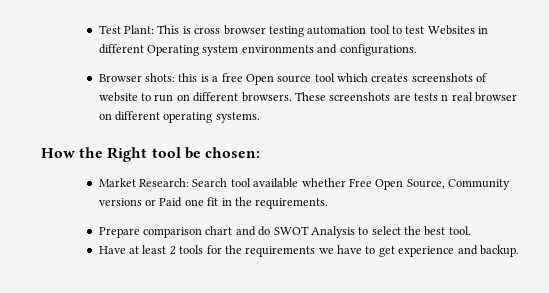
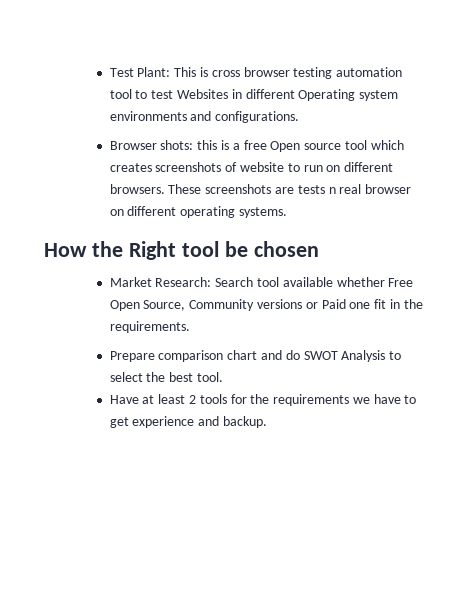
- How the Right tool be chosen:
+ How the Right tool be chosen

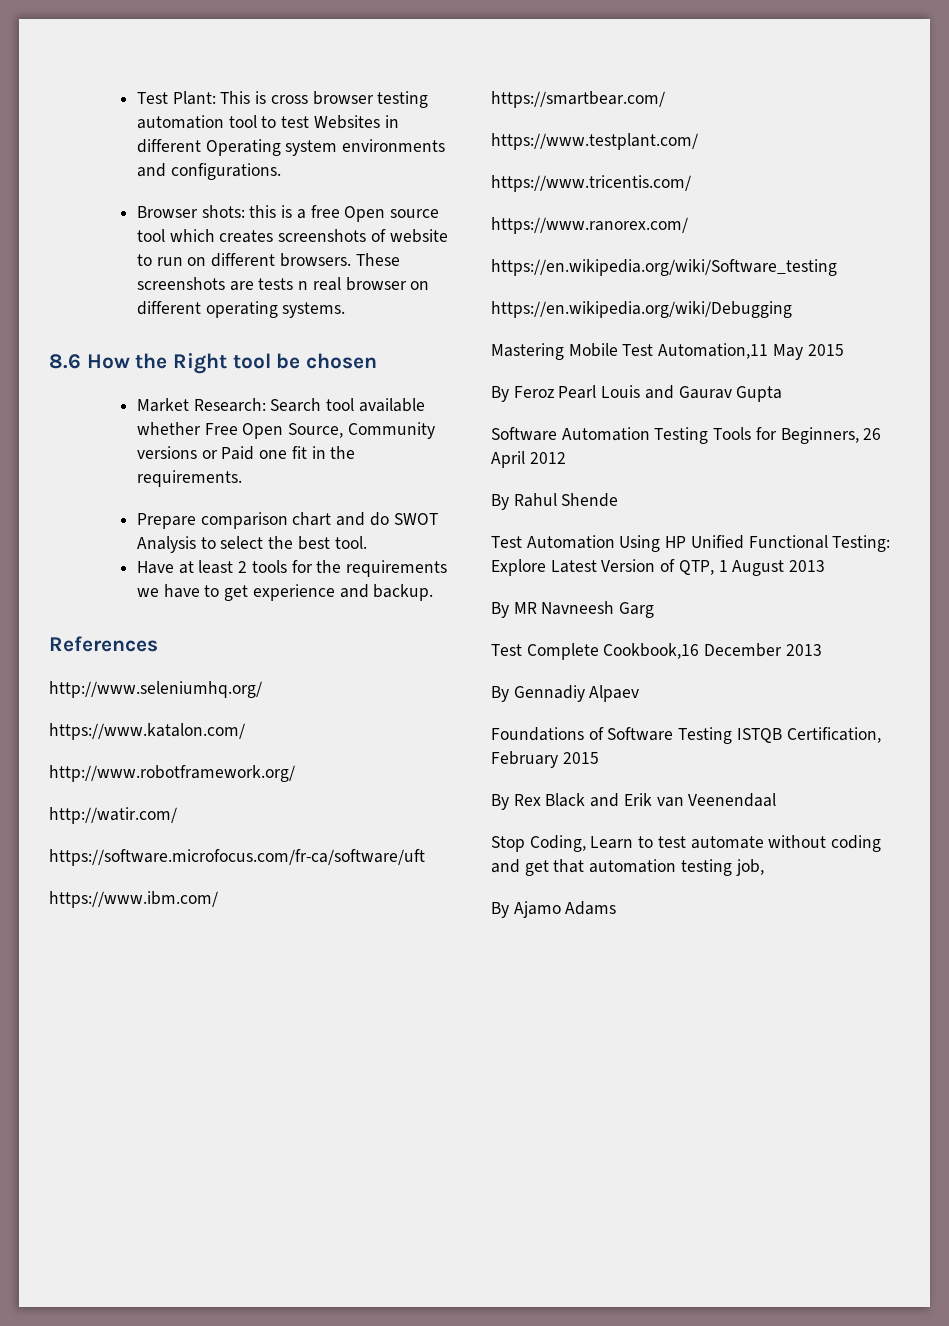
- How the Right tool be chosen
+ 8.6 How the Right tool be chosen
+ References
+ http://www.seleniumhq.org/
+ https://www.katalon.com/
+ http://www.robotframework.org/
+ http://watir.com/
+ https://software.microfocus.com/fr-ca/software/uft
+ https://www.ibm.com/
+ https://smartbear.com/
+ https://www.testplant.com/
+ https://www.tricentis.com/
+ https://www.ranorex.com/
+ https://en.wikipedia.org/wiki/Software_testing
+ https://en.wikipedia.org/wiki/Debugging
+ Mastering Mobile Test Automation,11 May 2015
+ By Feroz Pearl Louis and Gaurav Gupta
+ Software Automation Testing Tools for Beginners, 26 April 2012
+ By Rahul Shende
+ Test Automation Using HP Unified Functional Testing: Explore Latest Version of QTP, 1 August 2013
+ By MR Navneesh Garg
+ Test Complete Cookbook,16 December 2013
+ By Gennadiy Alpaev
+ Foundations of Software Testing ISTQB Certification, February 2015
+ By Rex Black and Erik van Veenendaal
+ Stop Coding, Learn to test automate without coding and get that automation testing job,
+ By Ajamo Adams

